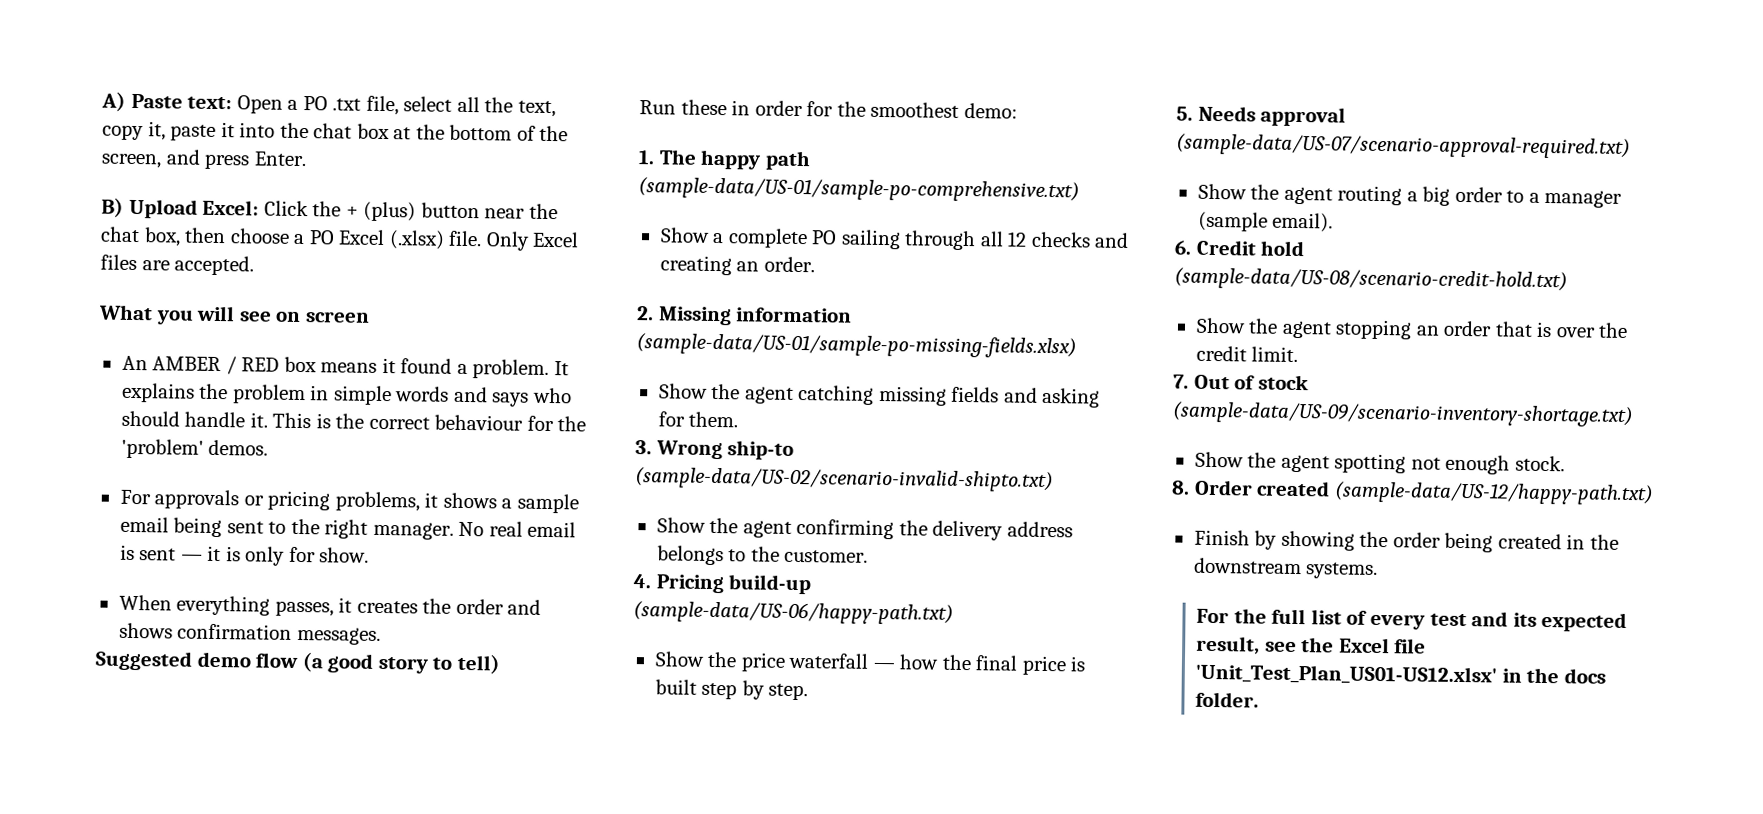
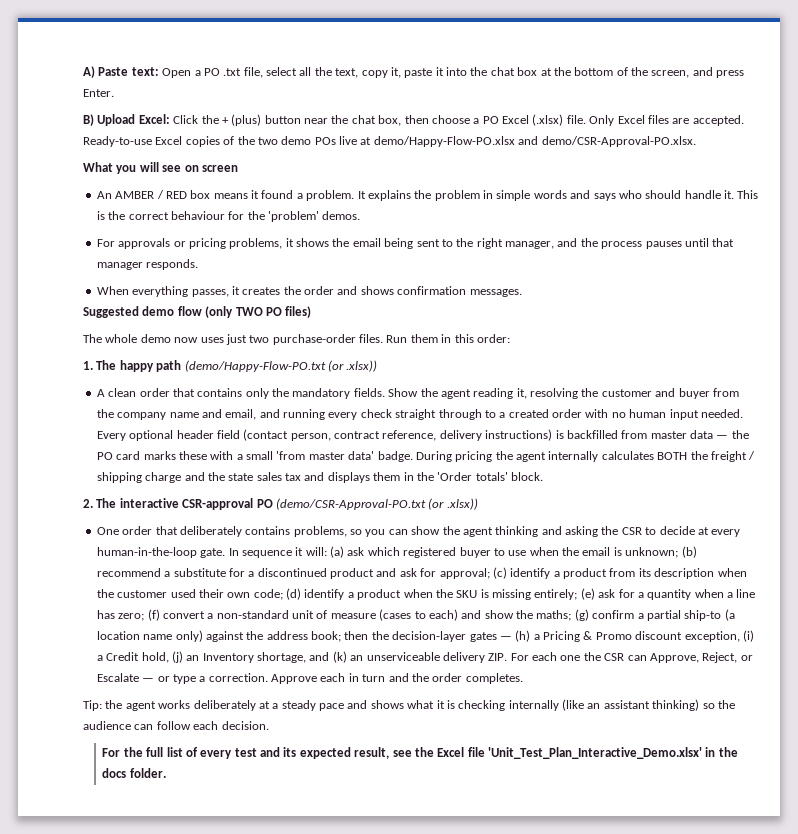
+ Ready-to-use Excel copies of the two demo POs live at demo/Happy-Flow-PO.xlsx and demo/CSR-Approval-PO.xlsx.
- For approvals or pricing problems, it shows a sample email being sent to the right manager. No real email is sent — it is only for show.
+ For approvals or pricing problems, it shows the email being sent to the right manager, and the process pauses until that manager responds.
- Suggested demo flow (a good story to tell)
- Run these in order for the smoothest demo:
- 1. The happy path (sample-data/US-01/sample-po-comprehensive.txt)
- Show a complete PO sailing through all 12 checks and creating an order.
- 2. Missing information (sample-data/US-01/sample-po-missing-fields.xlsx)
- Show the agent catching missing fields and asking for them.
- 3. Wrong ship-to (sample-data/US-02/scenario-invalid-shipto.txt)
- Show the agent confirming the delivery address belongs to the customer.
- 4. Pricing build-up (sample-data/US-06/happy-path.txt)
- Show the price waterfall — how the final price is built step by step.
- 5. Needs approval (sample-data/US-07/scenario-approval-required.txt)
- Show the agent routing a big order to a manager (sample email).
- 6. Credit hold (sample-data/US-08/scenario-credit-hold.txt)
- Show the agent stopping an order that is over the credit limit.
- 7. Out of stock (sample-data/US-09/scenario-inventory-shortage.txt)
- Show the agent spotting not enough stock.
- 8. Order created (sample-data/US-12/happy-path.txt)
- Finish by showing the order being created in the downstream systems.
+ Suggested demo flow (only TWO PO files)
+ The whole demo now uses just two purchase-order files. Run them in this order:
+ 1. The happy path (demo/Happy-Flow-PO.txt (or .xlsx))
+ A clean order that contains only the mandatory fields. Show the agent reading it, resolving the customer and buyer from the company name and email, and running every check straight through to a created order with no human input needed. Every optional header field (contact person, contract reference, delivery instructions) is backfilled from master data — the PO card marks these with a small 'from master data' badge. During pricing the agent internally calculates BOTH the freight / shipping charge and the state sales tax and displays them in the 'Order totals' block.
+ 2. The interactive CSR-approval PO (demo/CSR-Approval-PO.txt (or .xlsx))
+ One order that deliberately contains problems, so you can show the agent thinking and asking the CSR to decide at every human-in-the-loop gate. In sequence it will: (a) ask which registered buyer to use when the email is unknown; (b) recommend a substitute for a discontinued product and ask for approval; (c) identify a product from its description when the customer used their own code; (d) identify a product when the SKU is missing entirely; (e) ask for a quantity when a line has zero; (f) convert a non-standard unit of measure (cases to each) and show the maths; (g) confirm a partial ship-to (a location name only) against the address book; then the decision-layer gates — (h) a Pricing & Promo discount exception, (i) a Credit hold, (j) an Inventory shortage, and (k) an unserviceable delivery ZIP. For each one the CSR can Approve, Reject, or Escalate — or type a correction. Approve each in turn and the order completes.
+ Tip: the agent works deliberately at a steady pace and shows what it is checking internally (like an assistant thinking) so the audience can follow each decision.
- For the full list of every test and its expected result, see the Excel file 'Unit_Test_Plan_US01-US12.xlsx' in the docs folder.
+ For the full list of every test and its expected result, see the Excel file 'Unit_Test_Plan_Interactive_Demo.xlsx' in the docs folder.

